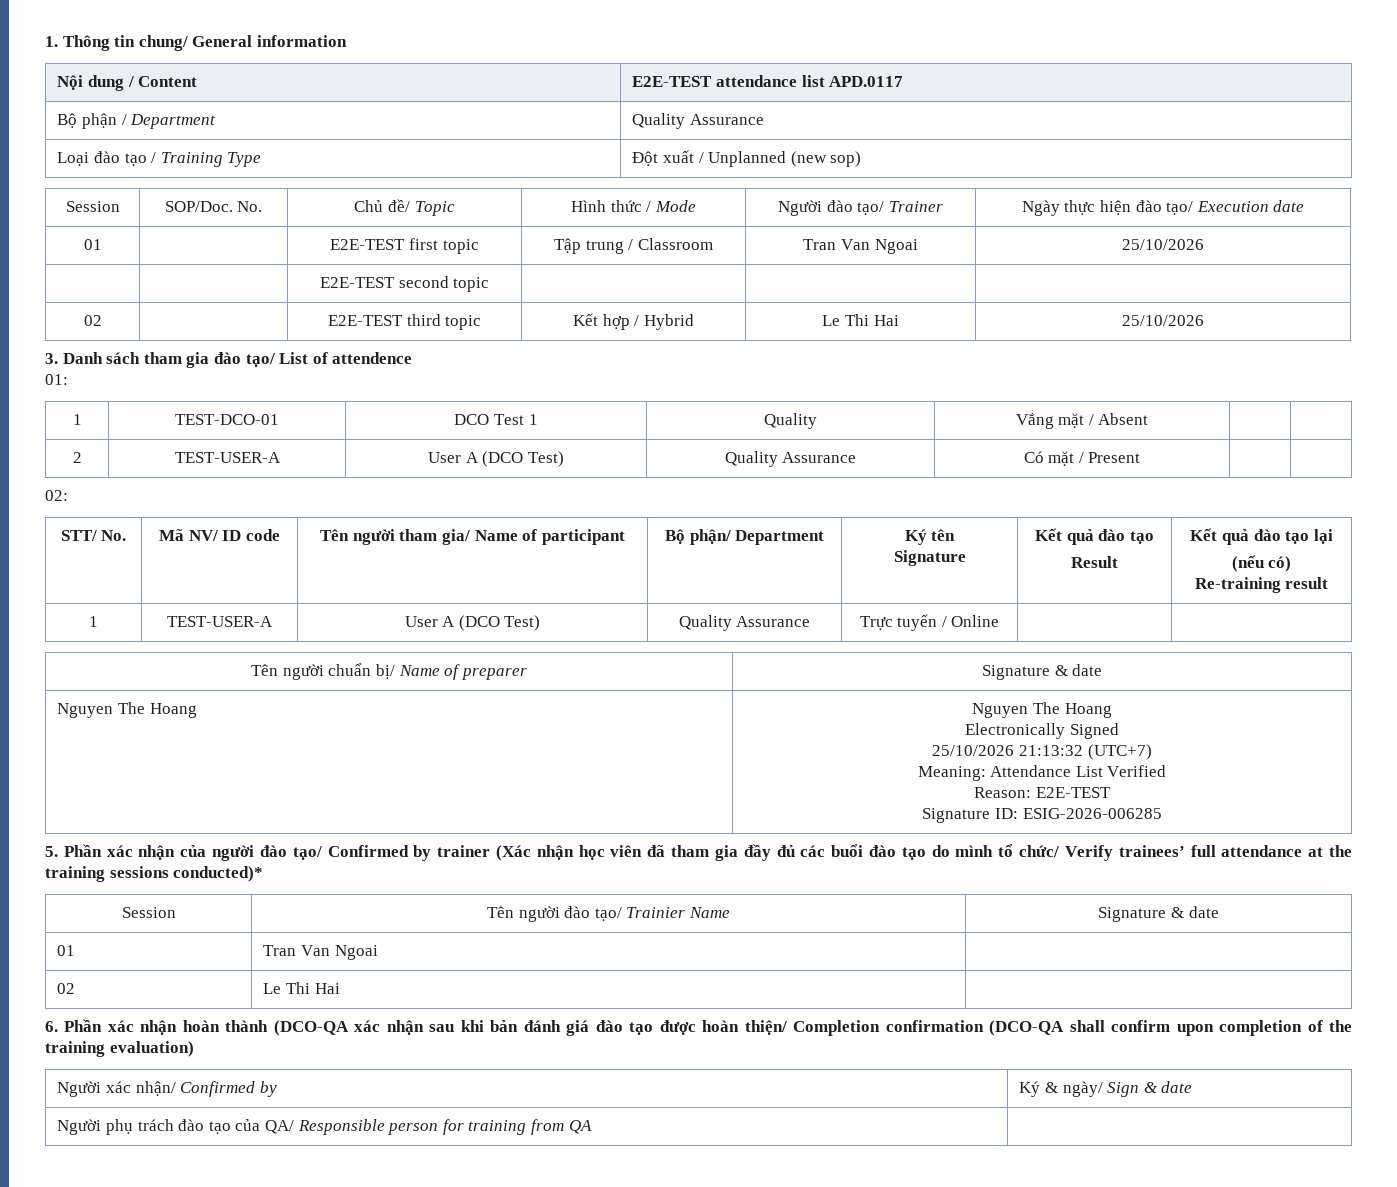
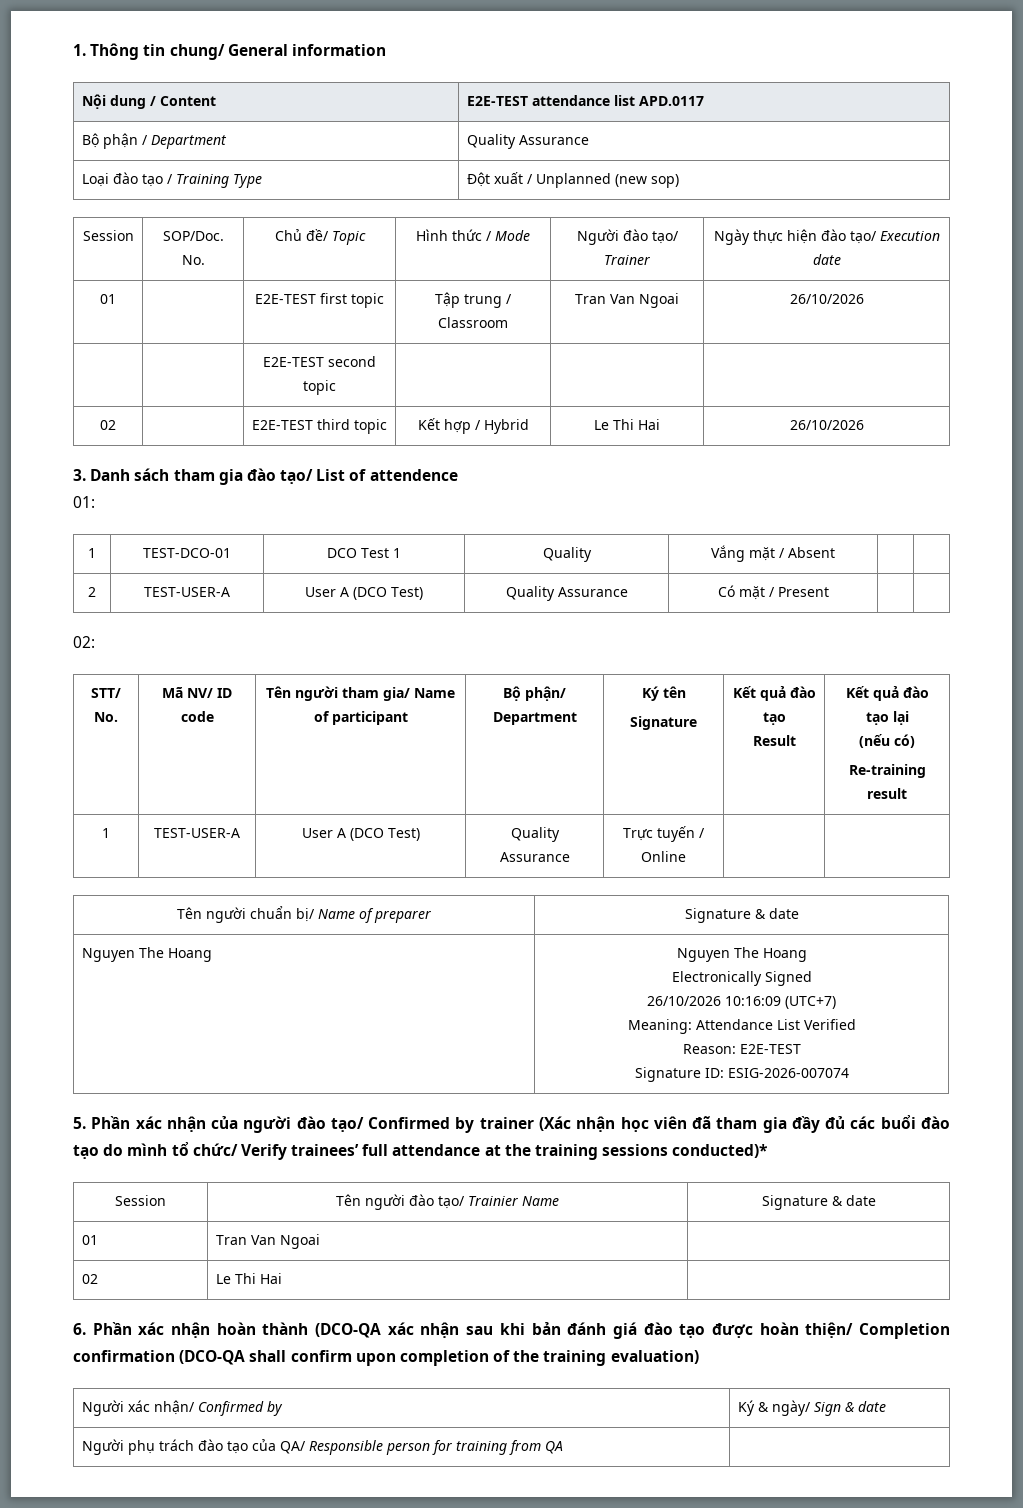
- 01 | | E2E-TEST first topic | Tập trung / Classroom | Tran Van Ngoai | 25/10/2026
+ 01 | | E2E-TEST first topic | Tập trung / Classroom | Tran Van Ngoai | 26/10/2026
- 02 | | E2E-TEST third topic | Kết hợp / Hybrid | Le Thi Hai | 25/10/2026
+ 02 | | E2E-TEST third topic | Kết hợp / Hybrid | Le Thi Hai | 26/10/2026
  Nguyen The Hoang | Nguyen The Hoang
  Electronically Signed
- 25/10/2026 21:13:32 (UTC+7)
+ 26/10/2026 10:16:09 (UTC+7)
  Meaning: Attendance List Verified
  Reason: E2E-TEST
- Signature ID: ESIG-2026-006285
+ Signature ID: ESIG-2026-007074

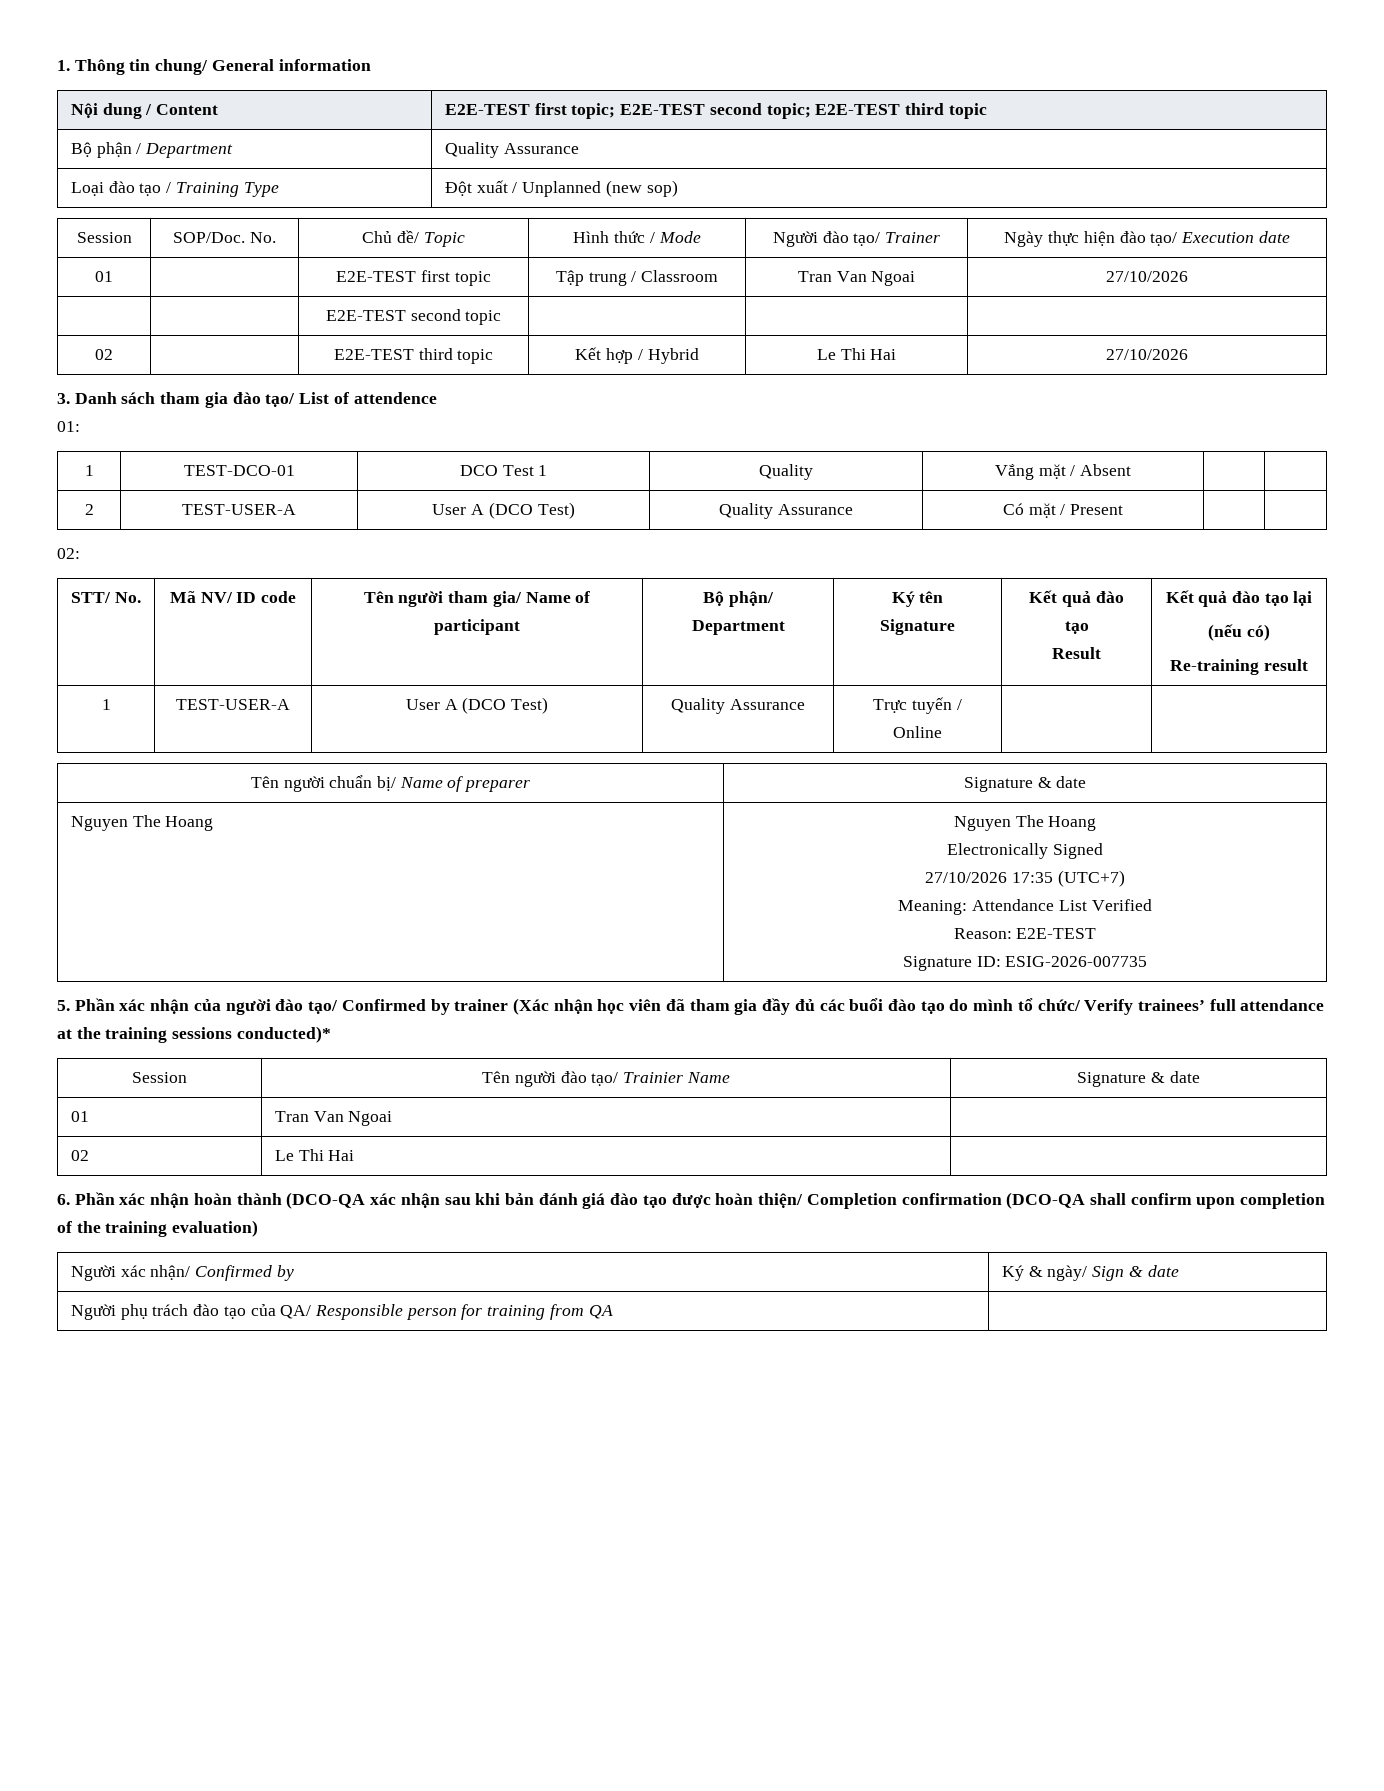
- Nội dung / Content | E2E-TEST attendance list APD.0117
+ Nội dung / Content | E2E-TEST first topic; E2E-TEST second topic; E2E-TEST third topic
- 01 | | E2E-TEST first topic | Tập trung / Classroom | Tran Van Ngoai | 26/10/2026
+ 01 | | E2E-TEST first topic | Tập trung / Classroom | Tran Van Ngoai | 27/10/2026
- 02 | | E2E-TEST third topic | Kết hợp / Hybrid | Le Thi Hai | 26/10/2026
+ 02 | | E2E-TEST third topic | Kết hợp / Hybrid | Le Thi Hai | 27/10/2026
  Nguyen The Hoang | Nguyen The Hoang
  Electronically Signed
- 26/10/2026 10:16:09 (UTC+7)
+ 27/10/2026 17:35 (UTC+7)
  Meaning: Attendance List Verified
  Reason: E2E-TEST
- Signature ID: ESIG-2026-007074
+ Signature ID: ESIG-2026-007735

